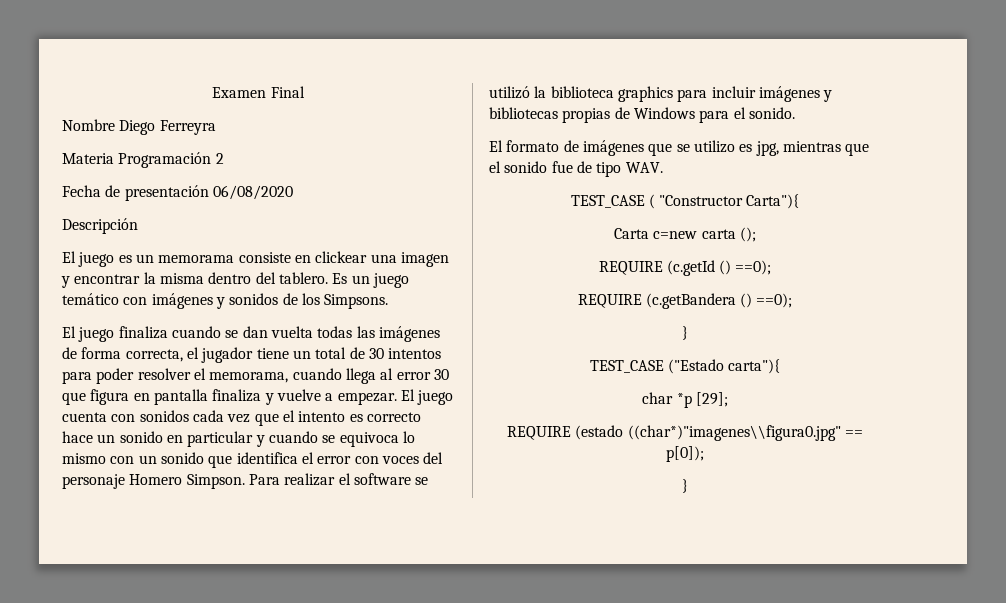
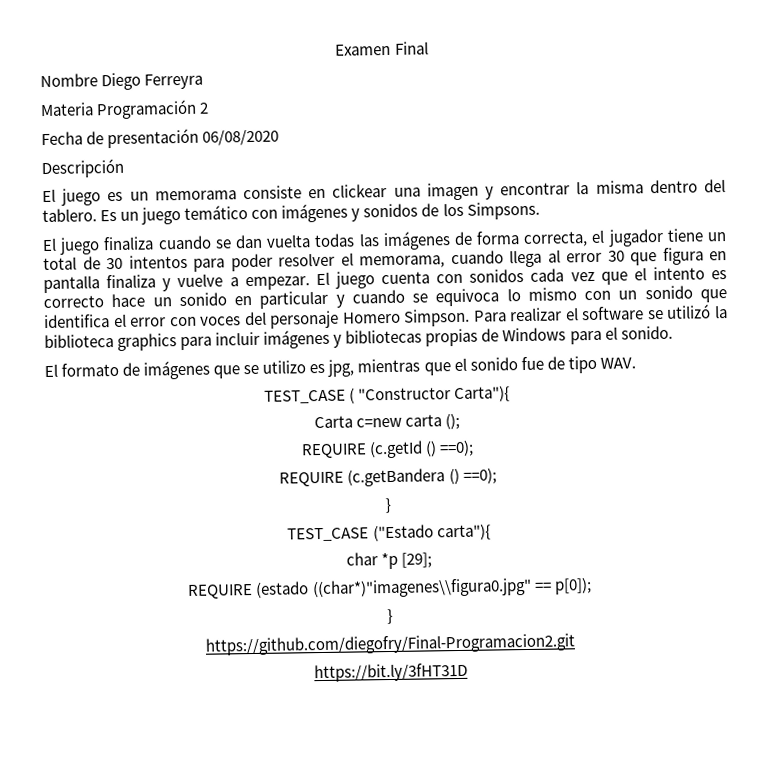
+ https://github.com/diegofry/Final-Programacion2.git
+ https://bit.ly/3fHT31D

